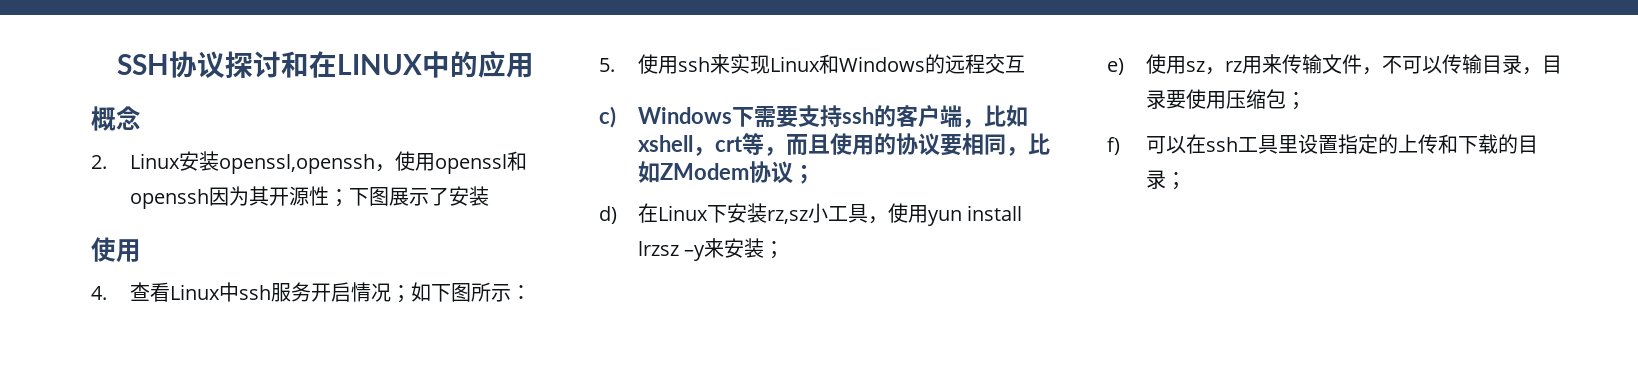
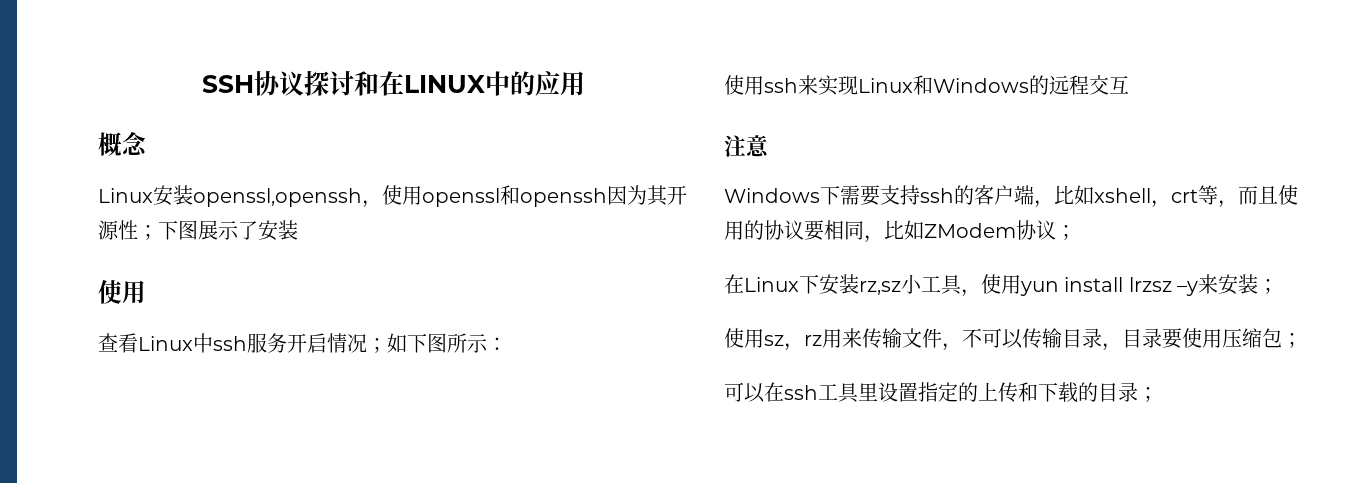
- 2. Linux安装openssl,openssh，使用openssl和openssh因为其开源性；下图展示了安装
+ Linux安装openssl,openssh，使用openssl和openssh因为其开源性；下图展示了安装
- 4.查看Linux中ssh服务开启情况；如下图所示：
+ 查看Linux中ssh服务开启情况；如下图所示：
- 5.使用ssh来实现Linux和Windows的远程交互
+ 使用ssh来实现Linux和Windows的远程交互
- c) Windows下需要支持ssh的客户端，比如xshell，crt等，而且使用的协议要相同，比如ZModem协议；
+ 注意
+ Windows下需要支持ssh的客户端，比如xshell，crt等，而且使用的协议要相同，比如ZModem协议；
- d)在Linux下安装rz,sz小工具，使用yun install lrzsz –y来安装；
+ 在Linux下安装rz,sz小工具，使用yun install lrzsz –y来安装；
- e)使用sz，rz用来传输文件，不可以传输目录，目录要使用压缩包；
+ 使用sz，rz用来传输文件，不可以传输目录，目录要使用压缩包；
- f)可以在ssh工具里设置指定的上传和下载的目录；
+ 可以在ssh工具里设置指定的上传和下载的目录；

